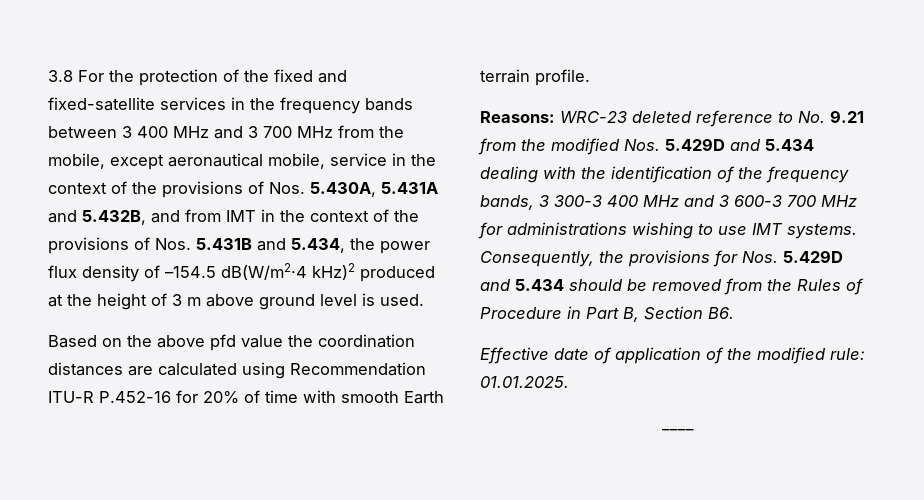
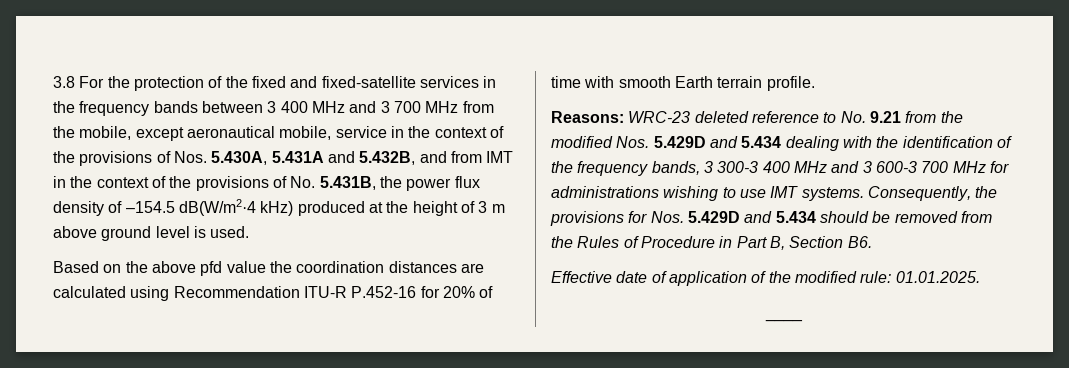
- 3.8 For the protection of the fixed and fixed-satellite services in the frequency bands between 3 400 MHz and 3 700 MHz from the mobile, except aeronautical mobile, service in the context of the provisions of Nos. 5.430A, 5.431A and 5.432B, and from IMT in the context of the provisions of Nos. 5.431B and 5.434, the power flux density of –154.5 dB(W/m2·4 kHz)2 produced at the height of 3 m above ground level is used.
+ 3.8 For the protection of the fixed and fixed-satellite services in the frequency bands between 3 400 MHz and 3 700 MHz from the mobile, except aeronautical mobile, service in the context of the provisions of Nos. 5.430A, 5.431A and 5.432B, and from IMT in the context of the provisions of No. 5.431B, the power flux density of –154.5 dB(W/m2·4 kHz) produced at the height of 3 m above ground level is used.

